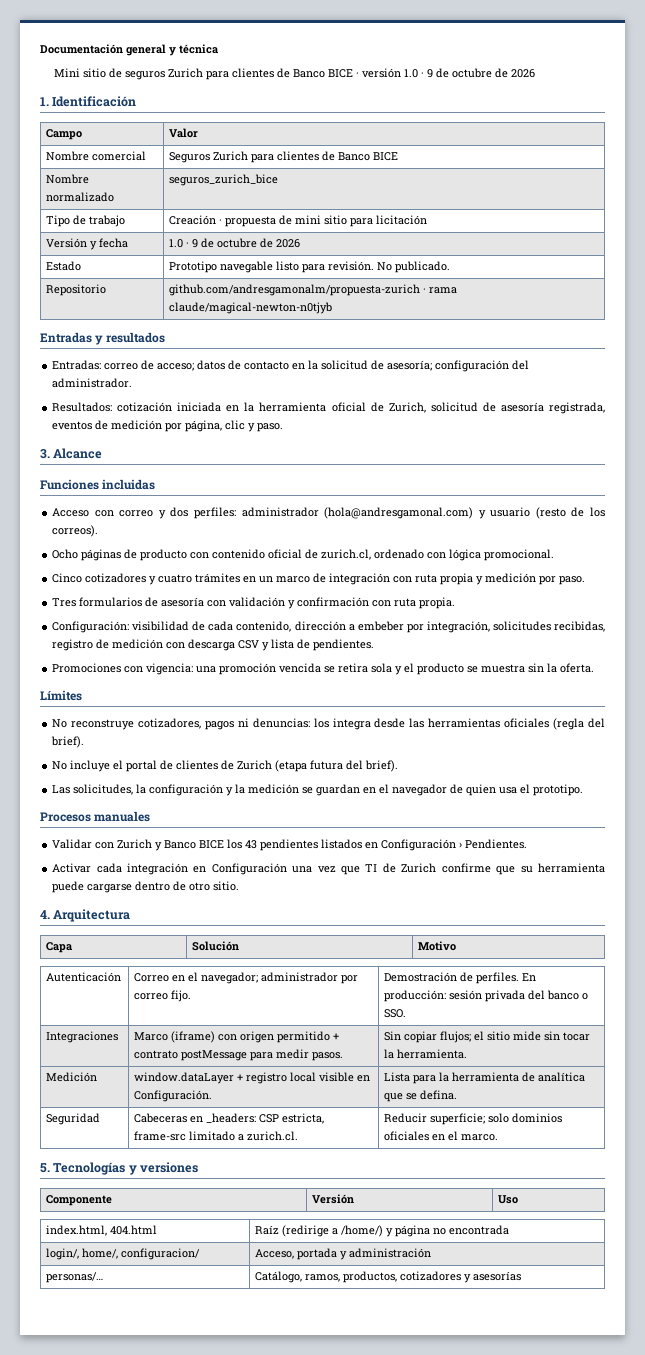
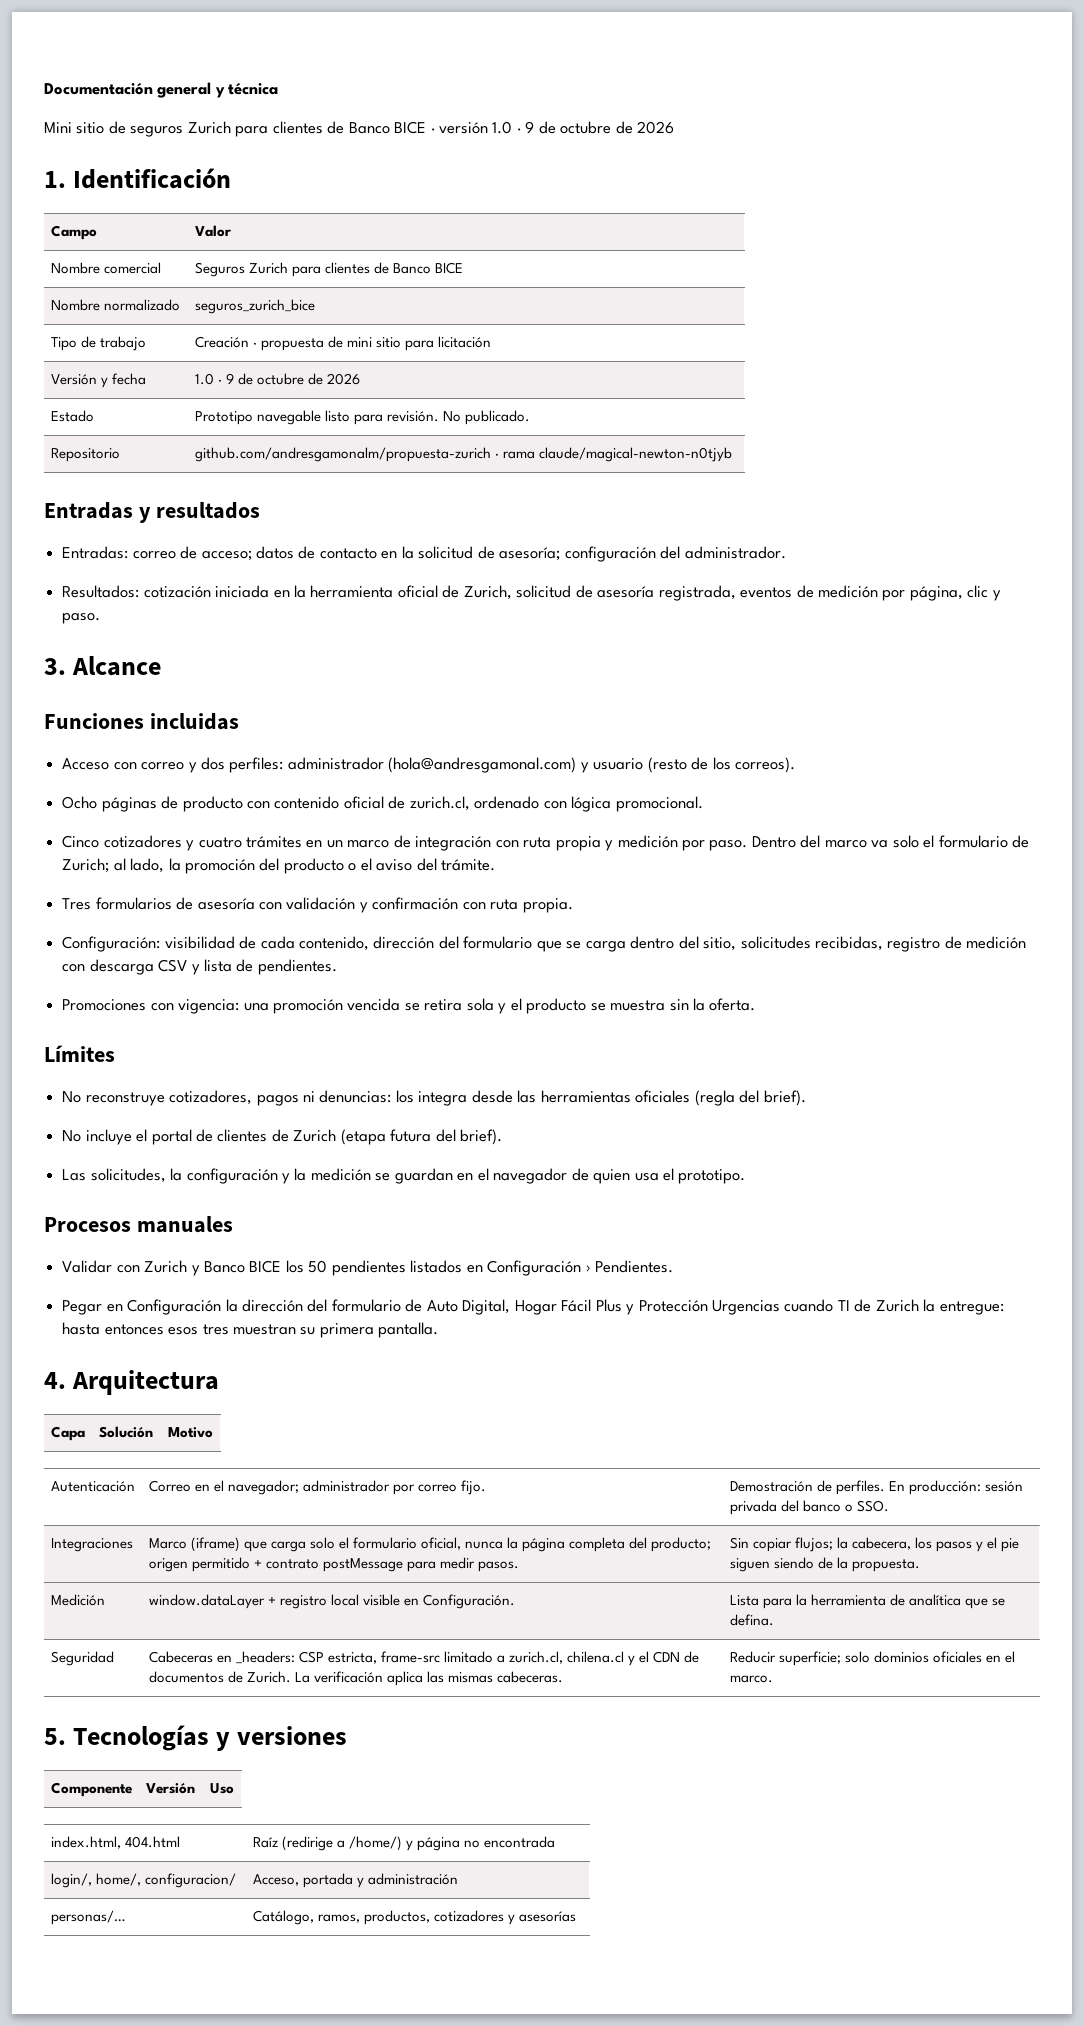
+ Dentro del marco va solo el formulario de Zurich; al lado, la promoción del producto o el aviso del trámite.
- Configuración: visibilidad de cada contenido, dirección a embeber por integración, solicitudes recibidas, registro de medición con descarga CSV y lista de pendientes.
+ Configuración: visibilidad de cada contenido, dirección del formulario que se carga dentro del sitio, solicitudes recibidas, registro de medición con descarga CSV y lista de pendientes.
- Validar con Zurich y Banco BICE los 43 pendientes listados en Configuración › Pendientes.
+ Validar con Zurich y Banco BICE los 50 pendientes listados en Configuración › Pendientes.
- Activar cada integración en Configuración una vez que TI de Zurich confirme que su herramienta puede cargarse dentro de otro sitio.
+ Pegar en Configuración la dirección del formulario de Auto Digital, Hogar Fácil Plus y Protección Urgencias cuando TI de Zurich la entregue: hasta entonces esos tres muestran su primera pantalla.
- Integraciones | Marco (iframe) con origen permitido + contrato postMessage para medir pasos. | Sin copiar flujos; el sitio mide sin tocar la herramienta.
+ Integraciones | Marco (iframe) que carga solo el formulario oficial, nunca la página completa del producto; origen permitido + contrato postMessage para medir pasos. | Sin copiar flujos; la cabecera, los pasos y el pie siguen siendo de la propuesta.
- Seguridad | Cabeceras en _headers: CSP estricta, frame-src limitado a zurich.cl. | Reducir superficie; solo dominios oficiales en el marco.
+ Seguridad | Cabeceras en _headers: CSP estricta, frame-src limitado a zurich.cl, chilena.cl y el CDN de documentos de Zurich. La verificación aplica las mismas cabeceras. | Reducir superficie; solo dominios oficiales en el marco.

